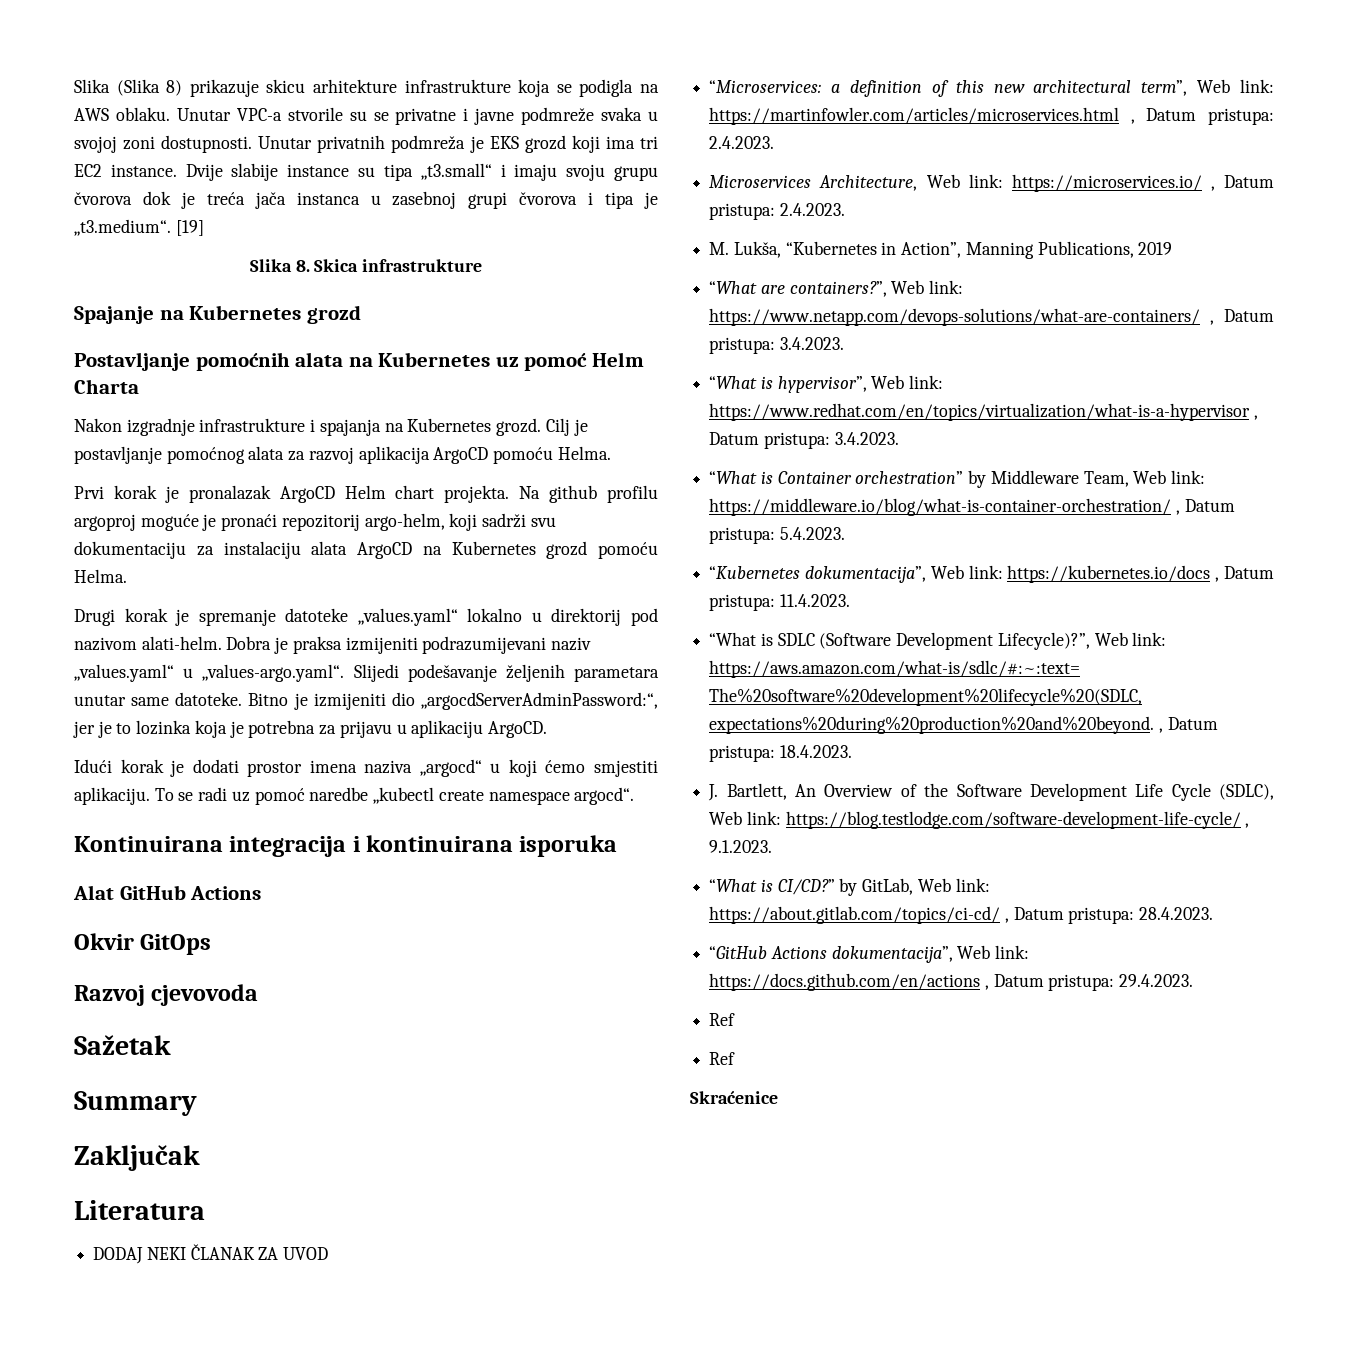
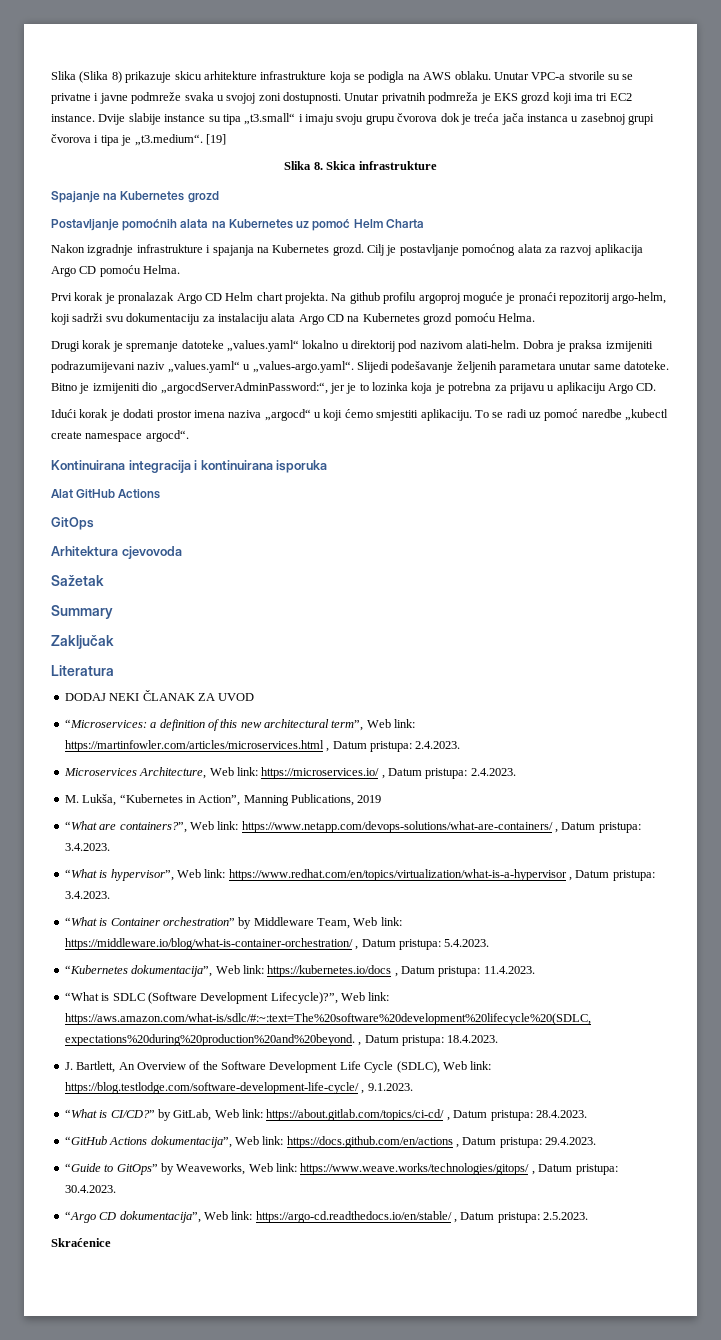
- Cilj je postavljanje pomoćnog alata za razvoj aplikacija ArgoCD pomoću Helma.
+ Cilj je postavljanje pomoćnog alata za razvoj aplikacija Argo CD pomoću Helma.
- Prvi korak je pronalazak ArgoCD Helm chart projekta.
+ Prvi korak je pronalazak Argo CD Helm chart projekta.
- Na github profilu argoproj moguće je pronaći repozitorij argo-helm, koji sadrži svu dokumentaciju za instalaciju alata ArgoCD na Kubernetes grozd pomoću Helma.
+ Na github profilu argoproj moguće je pronaći repozitorij argo-helm, koji sadrži svu dokumentaciju za instalaciju alata Argo CD na Kubernetes grozd pomoću Helma.
- Bitno je izmijeniti dio „argocdServerAdminPassword:“, jer je to lozinka koja je potrebna za prijavu u aplikaciju ArgoCD.
+ Bitno je izmijeniti dio „argocdServerAdminPassword:“, jer je to lozinka koja je potrebna za prijavu u aplikaciju Argo CD.
- Okvir GitOps
+ GitOps
- Razvoj cjevovoda
+ Arhitektura cjevovoda
  “GitHub Actions dokumentacija”, Web link: https://docs.github.com/en/actions , Datum pristupa: 29.4.2023.
- Ref
- Ref
+ “Guide to GitOps” by Weaveworks, Web link: https://www.weave.works/technologies/gitops/ , Datum pristupa: 30.4.2023.
+ “Argo CD dokumentacija”, Web link: https://argo-cd.readthedocs.io/en/stable/ , Datum pristupa: 2.5.2023.

